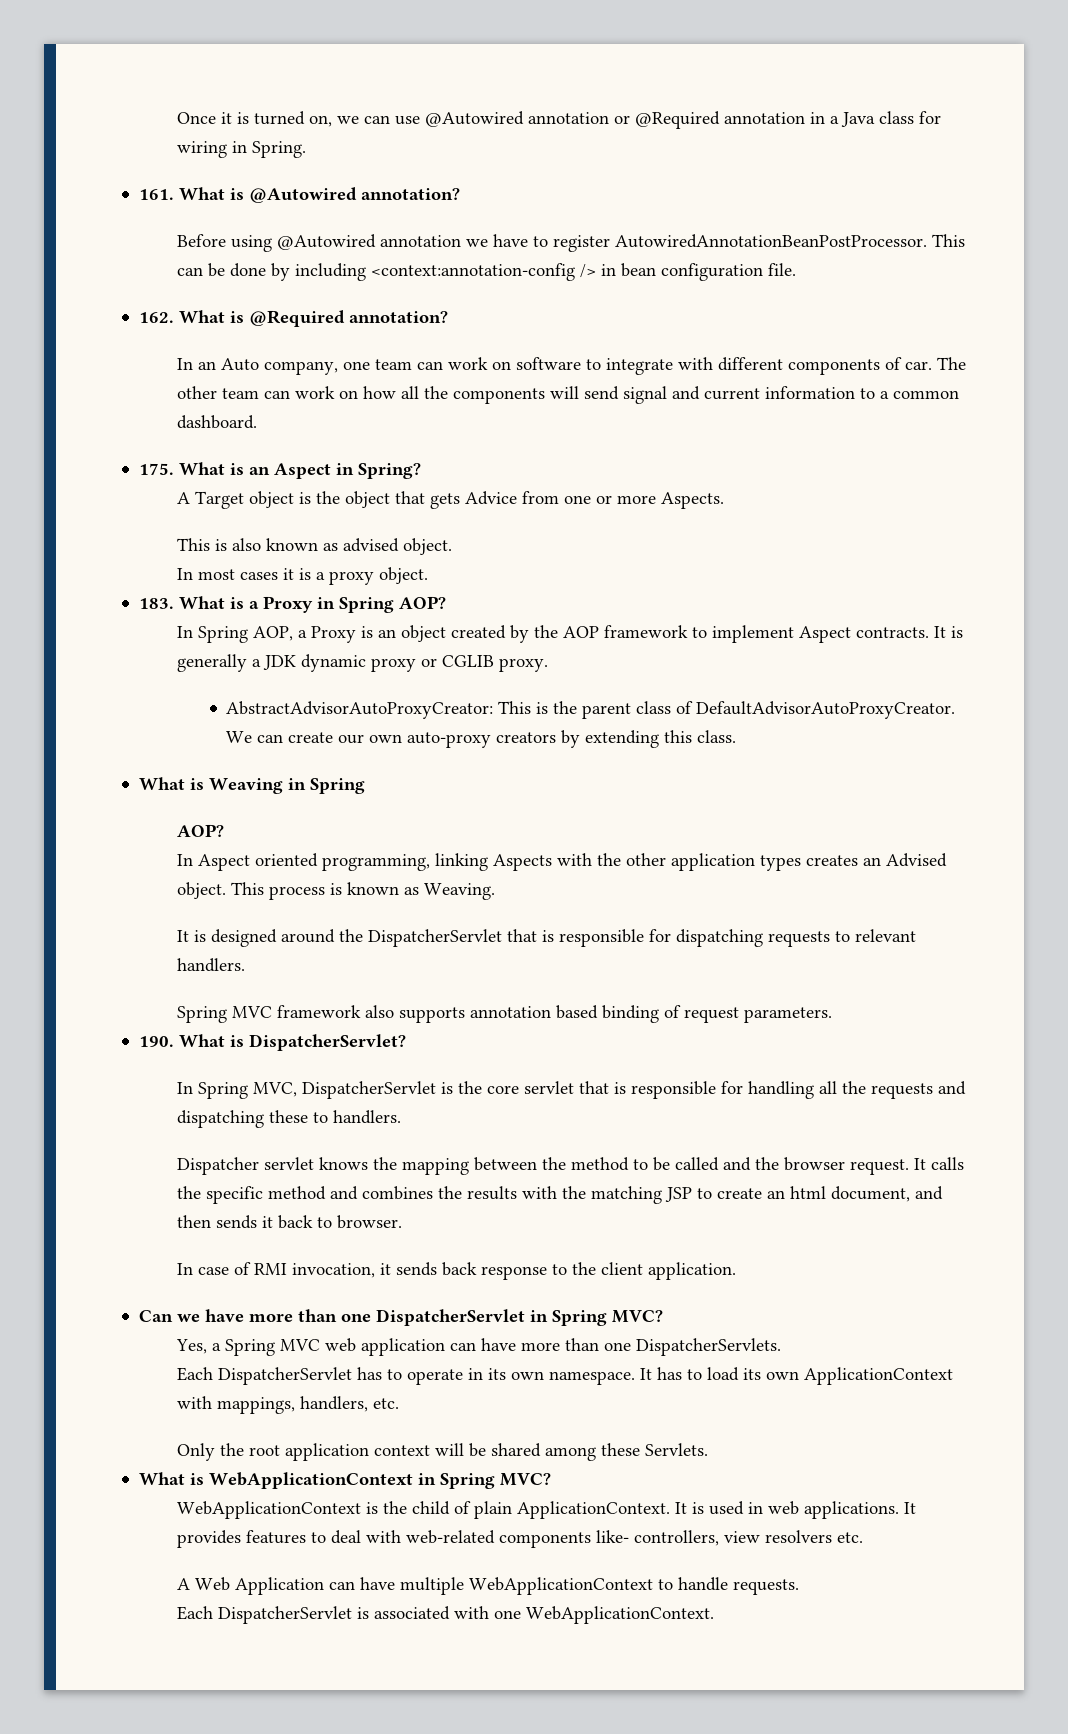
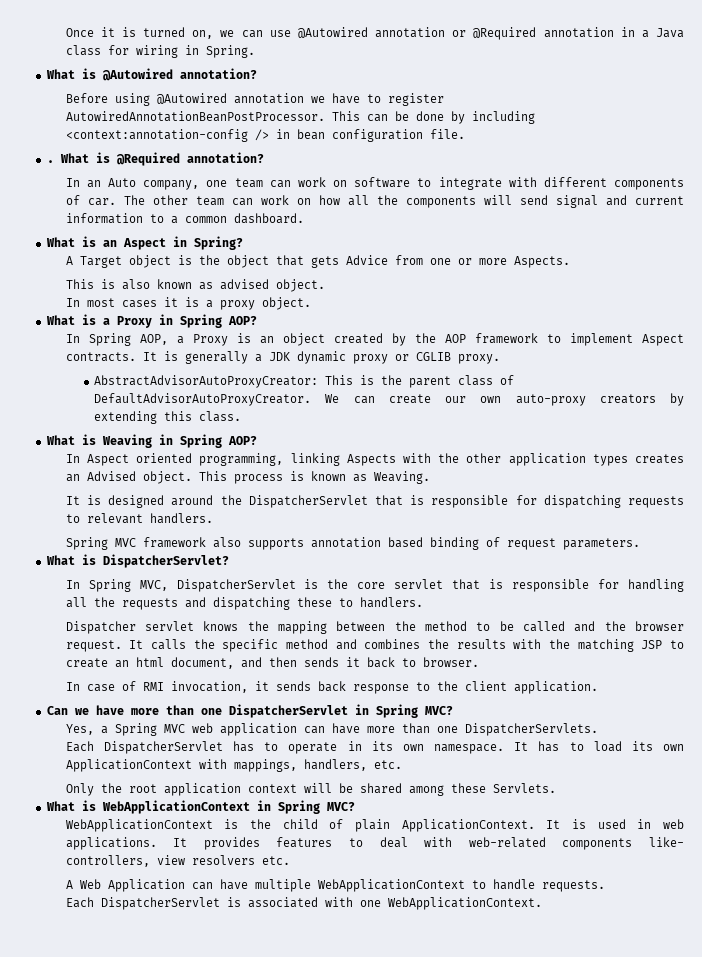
- 161. What is @Autowired annotation?
+ What is @Autowired annotation?
- 162. What is @Required annotation?
+ . What is @Required annotation?
- 175. What is an Aspect in Spring?
+ What is an Aspect in Spring?
- 183. What is a Proxy in Spring AOP?
+ What is a Proxy in Spring AOP?
- What is Weaving in Spring
- AOP?
+ What is Weaving in Spring AOP?
- 190. What is DispatcherServlet?
+ What is DispatcherServlet?

